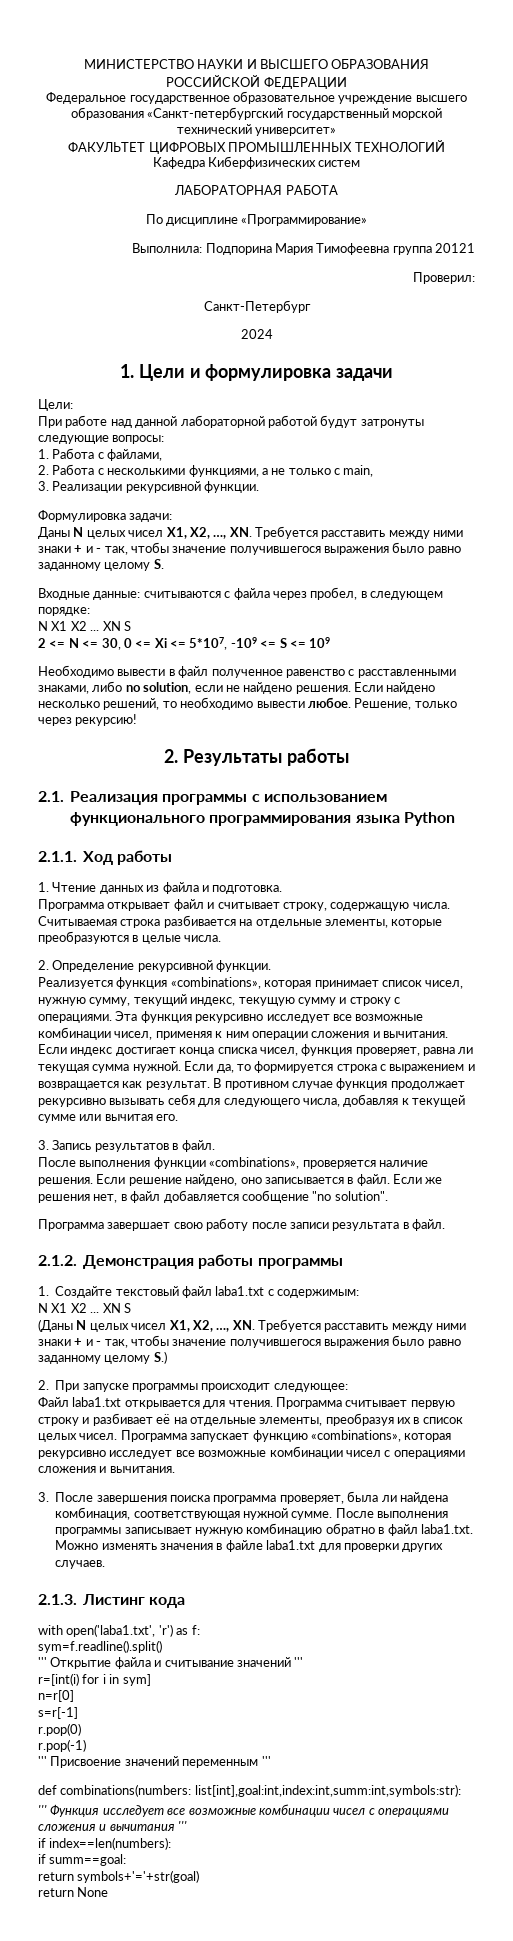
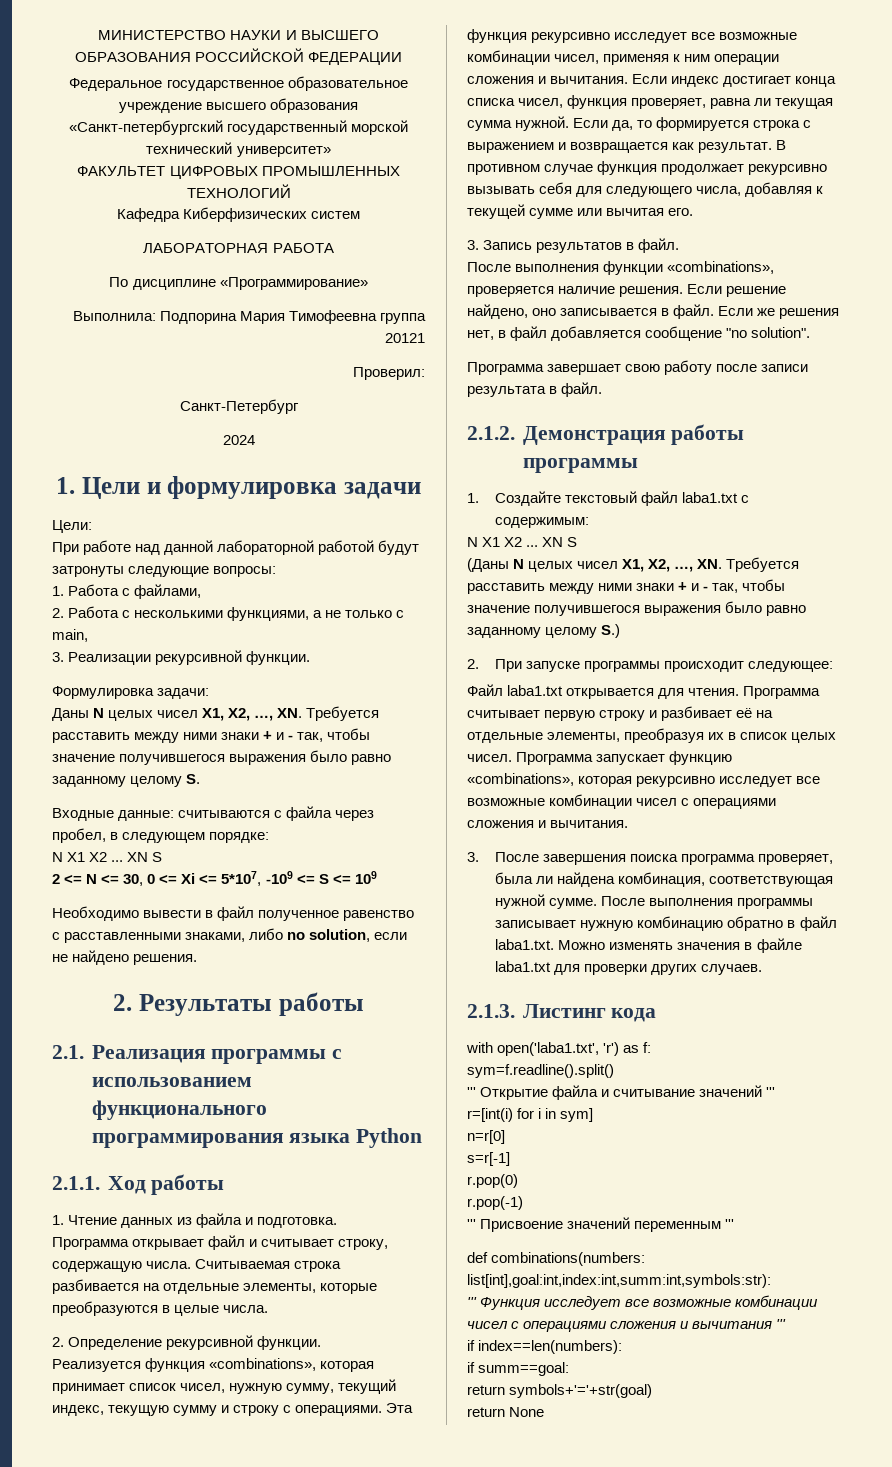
- Если найдено несколько решений, то необходимо вывести любое. Решение, только через рекурсию!

